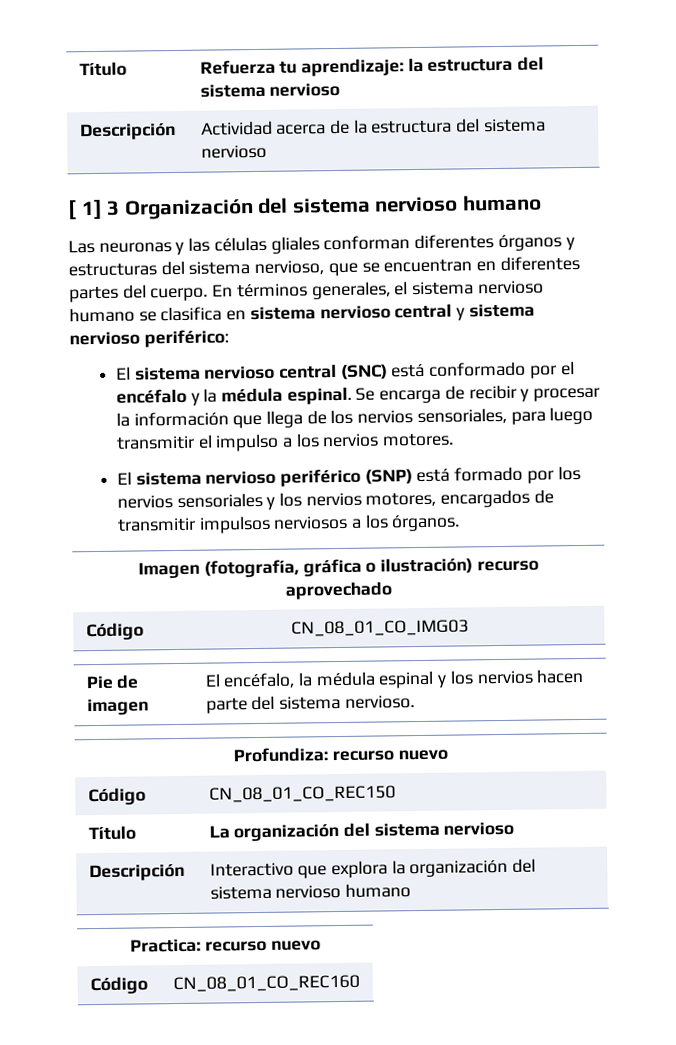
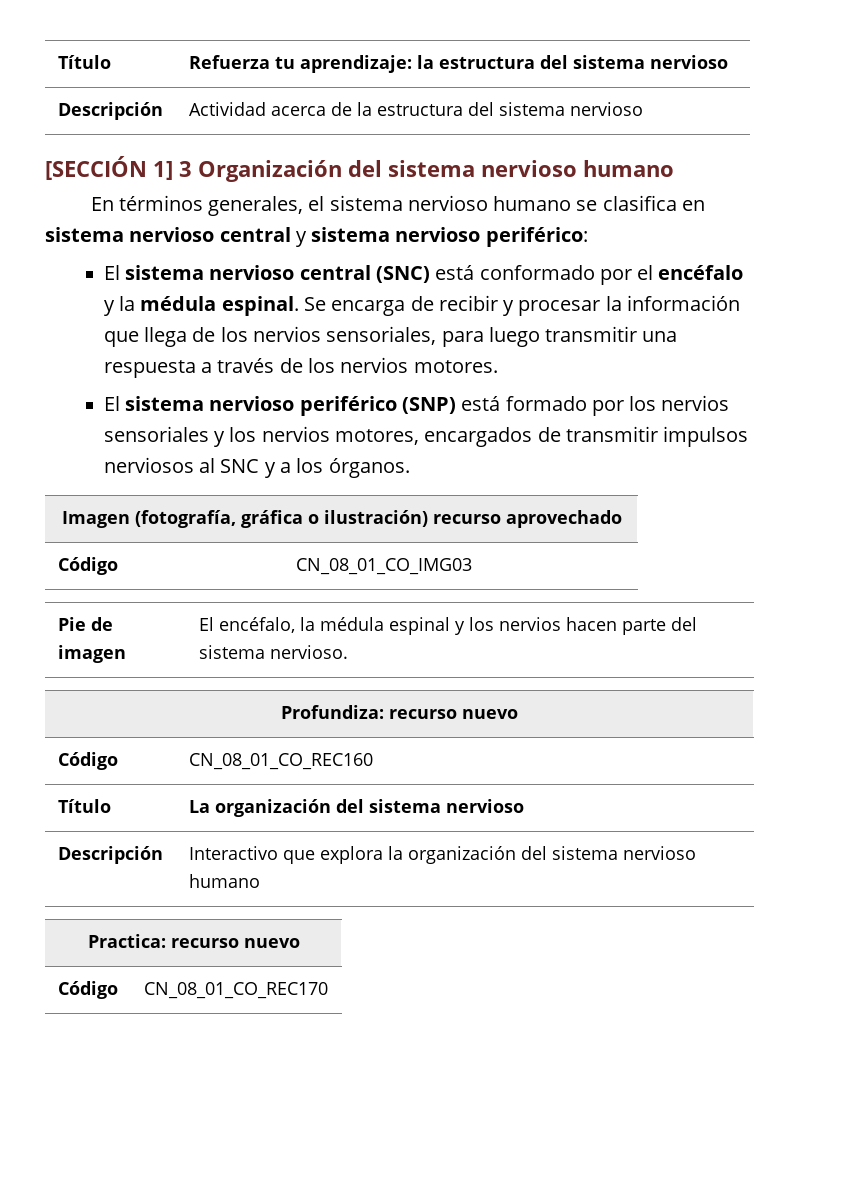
- [ 1] 3 Organización del sistema nervioso humano
+ [SECCIÓN 1] 3 Organización del sistema nervioso humano
- Las neuronas y las células gliales conforman diferentes órganos y estructuras del sistema nervioso, que se encuentran en diferentes partes del cuerpo.
- Se encarga de recibir y procesar la información que llega de los nervios sensoriales, para luego transmitir el impulso a los nervios motores.
+ Se encarga de recibir y procesar la información que llega de los nervios sensoriales, para luego transmitir una respuesta a través de los nervios motores.
- El sistema nervioso periférico (SNP) está formado por los nervios sensoriales y los nervios motores, encargados de transmitir impulsos nerviosos a los órganos.
+ El sistema nervioso periférico (SNP) está formado por los nervios sensoriales y los nervios motores, encargados de transmitir impulsos nerviosos al SNC y a los órganos.
- Código | CN_08_01_CO_REC150
+ Código | CN_08_01_CO_REC160
- Código | CN_08_01_CO_REC160
+ Código | CN_08_01_CO_REC170

